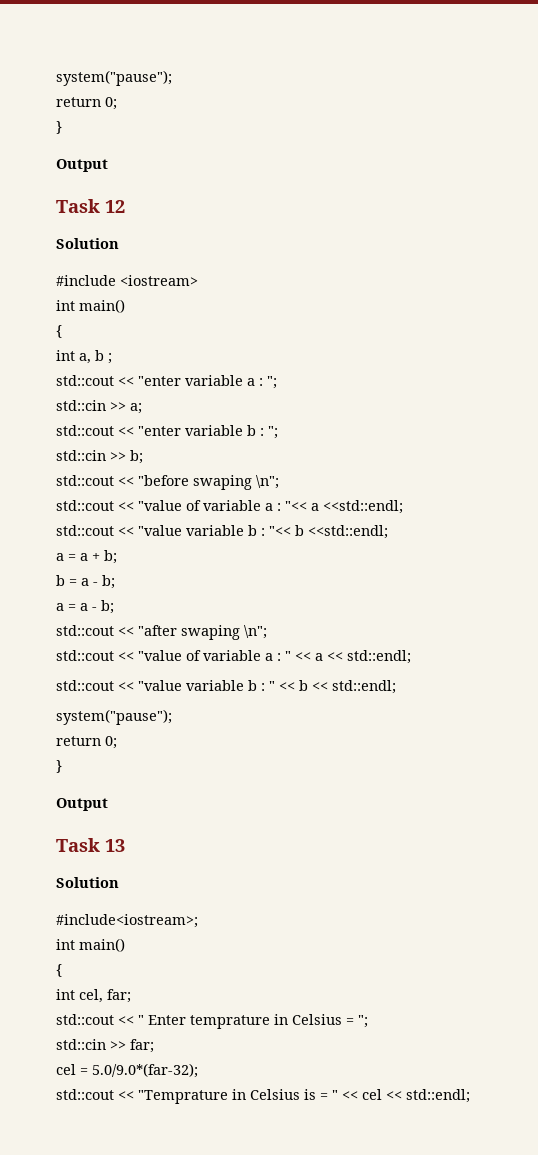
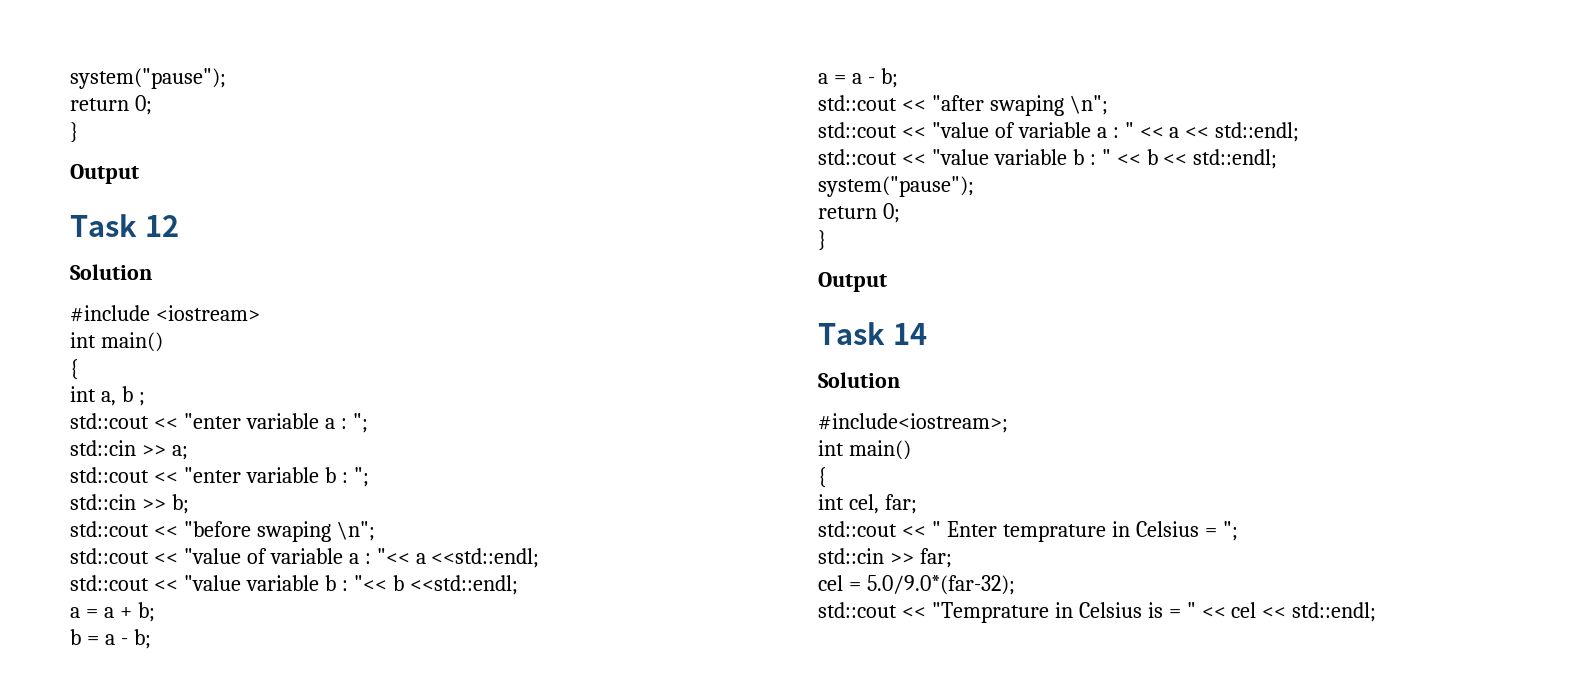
- Task 13
+ Task 14

